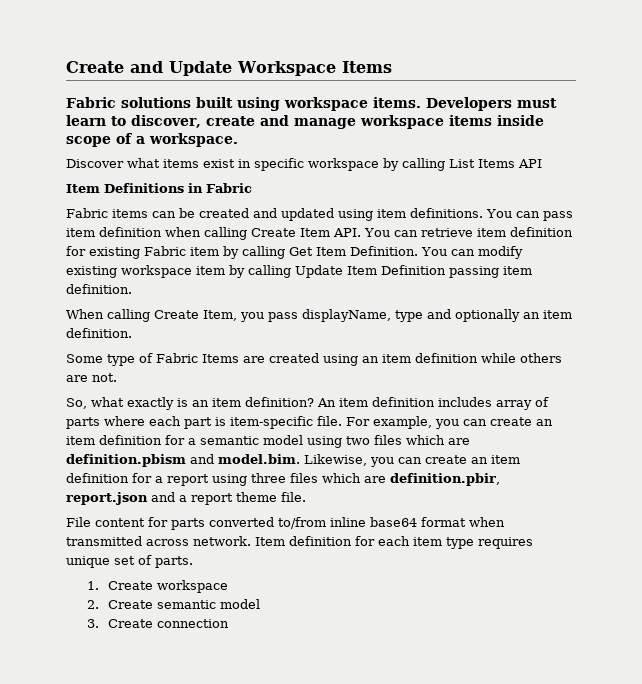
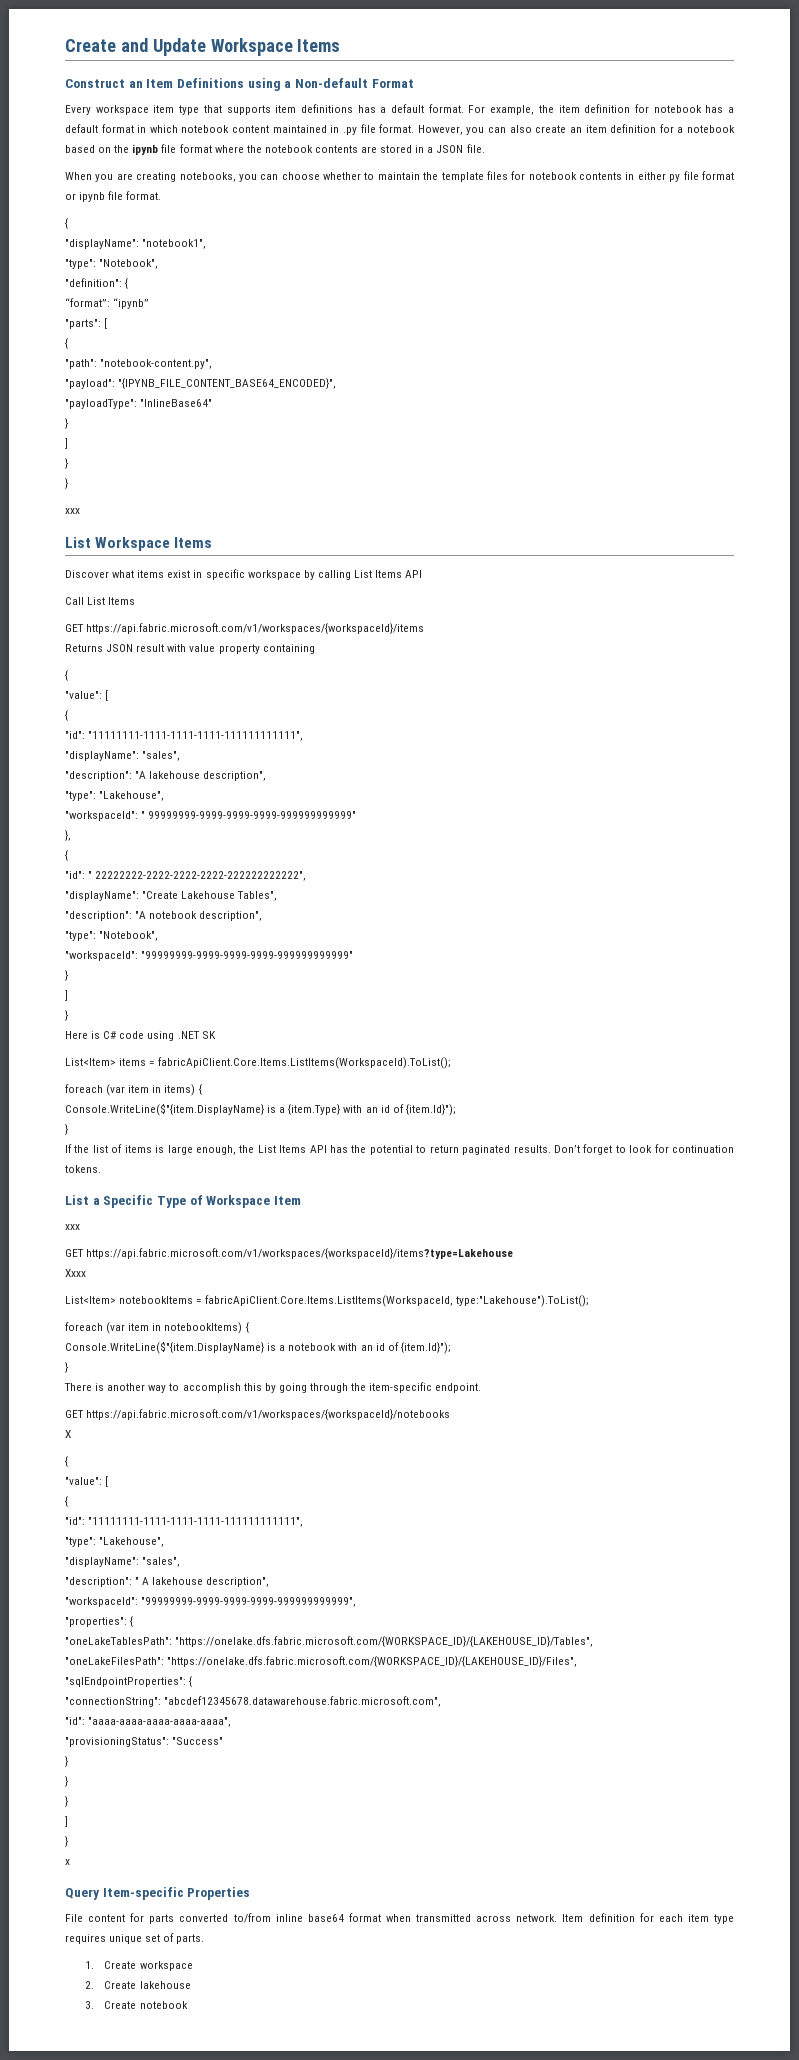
- Fabric solutions built using workspace items. Developers must learn to discover, create and manage workspace items inside scope of a workspace.
+ Construct an Item Definitions using a Non-default Format
+ Every workspace item type that supports item definitions has a default format. For example, the item definition for notebook has a default format in which notebook content maintained in .py file format. However, you can also create an item definition for a notebook based on the ipynb file format where the notebook contents are stored in a JSON file.
+ When you are creating notebooks, you can choose whether to maintain the template files for notebook contents in either py file format or ipynb file format.
+ {
+ "displayName": "notebook1",
+ "type": "Notebook",
+ "definition": {
+ “format”: “ipynb”
+ "parts": [
+ {
+ "path": "notebook-content.py",
+ "payload": "{IPYNB_FILE_CONTENT_BASE64_ENCODED}",
+ "payloadType": "InlineBase64"
+ }
+ ]
+ }
+ }
+ xxx
+ List Workspace Items
- Item Definitions in Fabric
- Fabric items can be created and updated using item definitions. You can pass item definition when calling Create Item API. You can retrieve item definition for existing Fabric item by calling Get Item Definition. You can modify existing workspace item by calling Update Item Definition passing item definition.
- When calling Create Item, you pass displayName, type and optionally an item definition.
- Some type of Fabric Items are created using an item definition while others are not.
- So, what exactly is an item definition? An item definition includes array of parts where each part is item-specific file. For example, you can create an item definition for a semantic model using two files which are definition.pbism and model.bim. Likewise, you can create an item definition for a report using three files which are definition.pbir, report.json and a report theme file.
+ Call List Items
+ GET https://api.fabric.microsoft.com/v1/workspaces/{workspaceId}/items
+ Returns JSON result with value property containing
+ {
+ "value": [
+ {
+ "id": "11111111-1111-1111-1111-111111111111",
+ "displayName": "sales",
+ "description": "A lakehouse description",
+ "type": "Lakehouse",
+ "workspaceId": " 99999999-9999-9999-9999-999999999999"
+ },
+ {
+ "id": " 22222222-2222-2222-2222-222222222222",
+ "displayName": "Create Lakehouse Tables",
+ "description": "A notebook description",
+ "type": "Notebook",
+ "workspaceId": "99999999-9999-9999-9999-999999999999"
+ }
+ ]
+ }
+ Here is C# code using .NET SK
+ List<Item> items = fabricApiClient.Core.Items.ListItems(WorkspaceId).ToList();
+ foreach (var item in items) {
+ Console.WriteLine($"{item.DisplayName} is a {item.Type} with an id of {item.Id}");
+ }
+ If the list of items is large enough, the List Items API has the potential to return paginated results. Don’t forget to look for continuation tokens.
+ List a Specific Type of Workspace Item
+ xxx
+ GET https://api.fabric.microsoft.com/v1/workspaces/{workspaceId}/items?type=Lakehouse
+ Xxxx
+ List<Item> notebookItems = fabricApiClient.Core.Items.ListItems(WorkspaceId, type:"Lakehouse").ToList();
+ foreach (var item in notebookItems) {
+ Console.WriteLine($"{item.DisplayName} is a notebook with an id of {item.Id}");
+ }
+ There is another way to accomplish this by going through the item-specific endpoint.
+ GET https://api.fabric.microsoft.com/v1/workspaces/{workspaceId}/notebooks
+ X
+ {
+ "value": [
+ {
+ "id": "11111111-1111-1111-1111-111111111111",
+ "type": "Lakehouse",
+ "displayName": "sales",
+ "description": " A lakehouse description",
+ "workspaceId": "99999999-9999-9999-9999-999999999999",
+ "properties": {
+ "oneLakeTablesPath": "https://onelake.dfs.fabric.microsoft.com/{WORKSPACE_ID}/{LAKEHOUSE_ID}/Tables",
+ "oneLakeFilesPath": "https://onelake.dfs.fabric.microsoft.com/{WORKSPACE_ID}/{LAKEHOUSE_ID}/Files",
+ "sqlEndpointProperties": {
+ "connectionString": "abcdef12345678.datawarehouse.fabric.microsoft.com",
+ "id": "aaaa-aaaa-aaaa-aaaa-aaaa",
+ "provisioningStatus": "Success"
+ }
+ }
+ }
+ ]
+ }
+ x
+ Query Item-specific Properties
- 2. Create semantic model
+ 2. Create lakehouse
- 3. Create connection
+ 3. Create notebook

